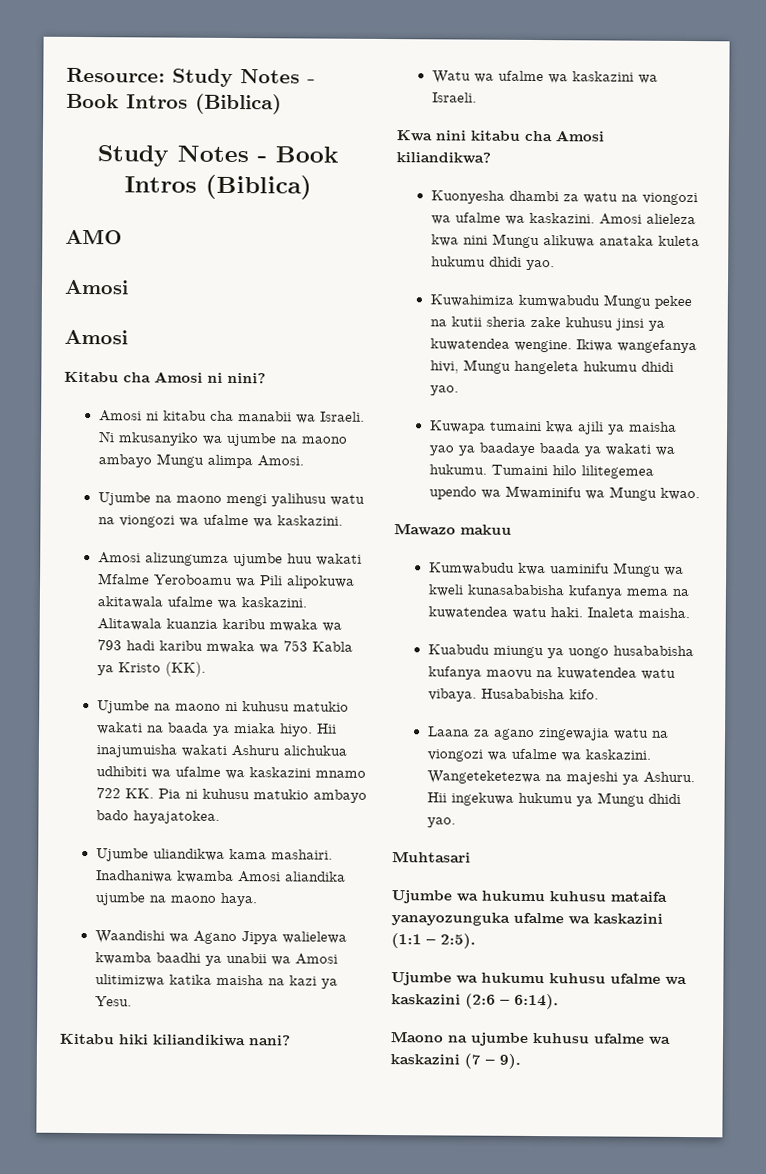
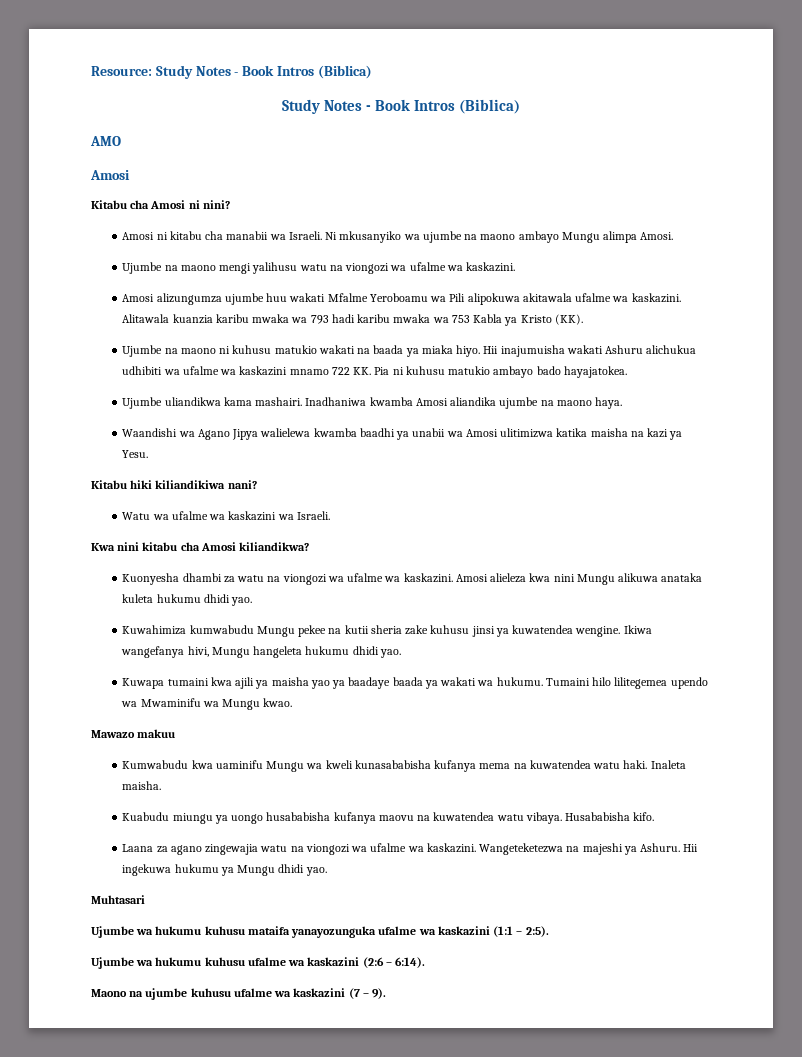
  AMO
- Amosi

